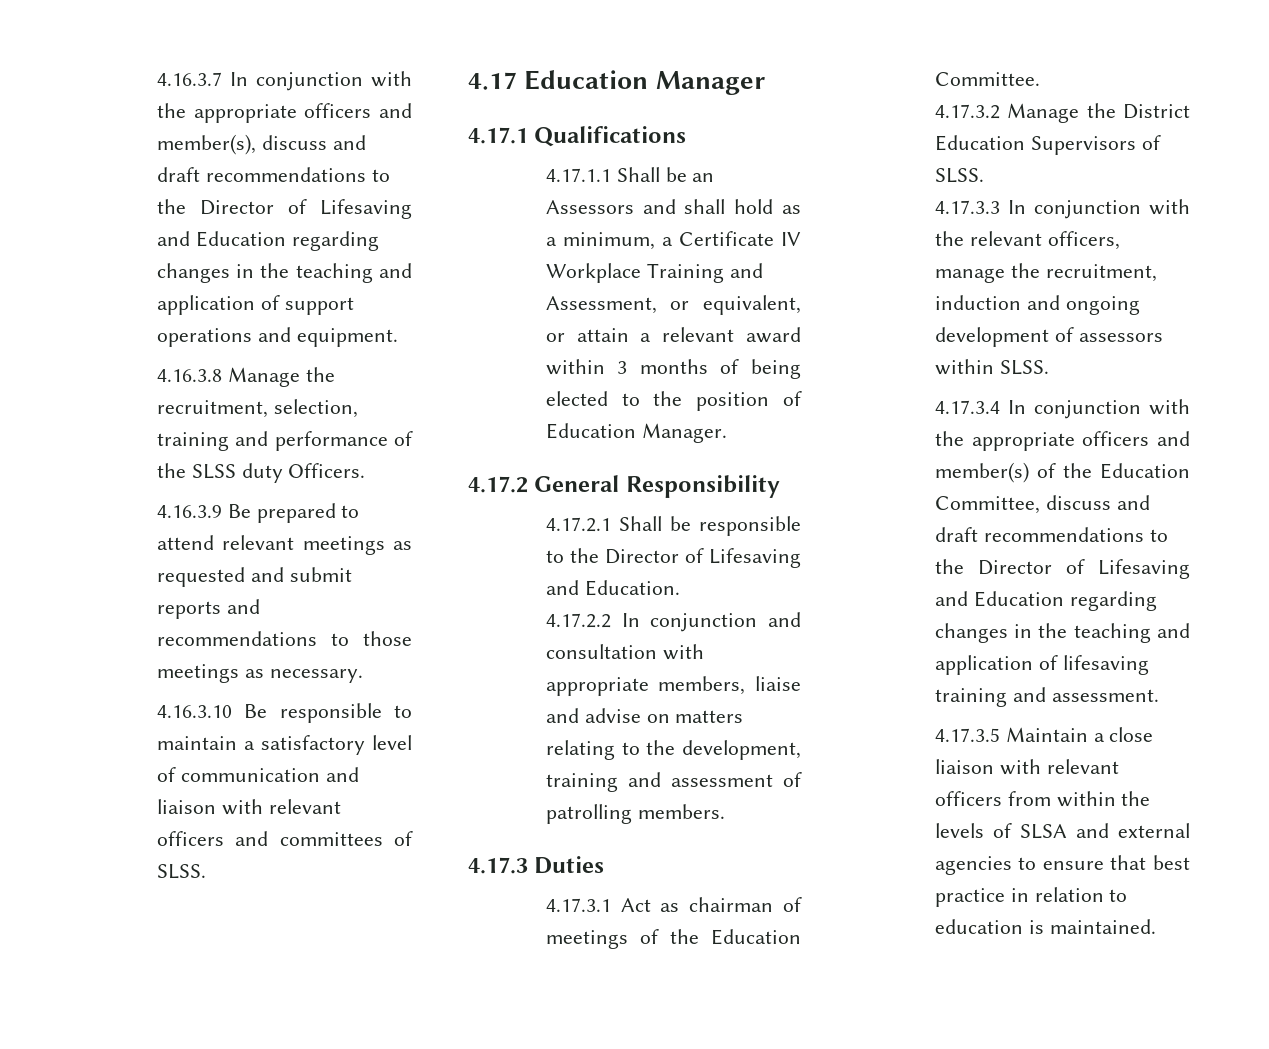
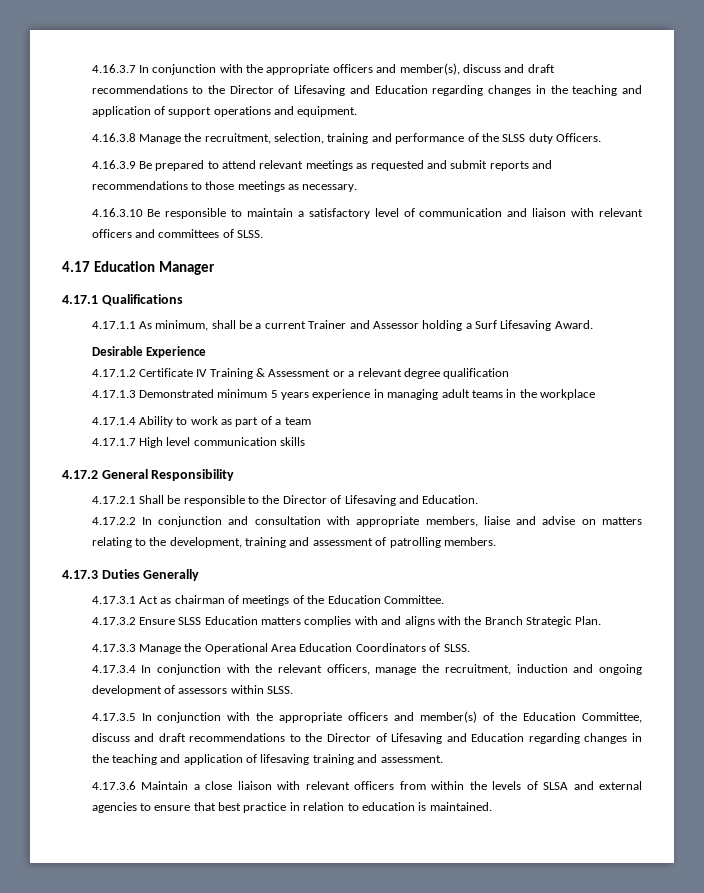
- 4.17.1.1 Shall be an Assessors and shall hold as a minimum, a Certificate IV Workplace Training and Assessment, or equivalent, or attain a relevant award within 3 months of being elected to the position of Education Manager.
+ 4.17.1.1 As minimum, shall be a current Trainer and Assessor holding a Surf Lifesaving Award.
+ Desirable Experience
+ 4.17.1.2 Certificate IV Training & Assessment or a relevant degree qualification
+ 4.17.1.3 Demonstrated minimum 5 years experience in managing adult teams in the workplace
+ 4.17.1.4 Ability to work as part of a team
+ 4.17.1.7 High level communication skills
- 4.17.3 Duties
+ 4.17.3 Duties Generally
- 4.17.3.2 Manage the District Education Supervisors of SLSS.
- 4.17.3.3 In conjunction with the relevant officers, manage the recruitment, induction and ongoing development of assessors within SLSS.
+ 4.17.3.2 Ensure SLSS Education matters complies with and aligns with the Branch Strategic Plan.
+ 4.17.3.3 Manage the Operational Area Education Coordinators of SLSS.
+ 4.17.3.4 In conjunction with the relevant officers, manage the recruitment, induction and ongoing development of assessors within SLSS.
- 4.17.3.4 In conjunction with the appropriate officers and member(s) of the Education Committee, discuss and draft recommendations to the Director of Lifesaving and Education regarding changes in the teaching and application of lifesaving training and assessment.
+ 4.17.3.5 In conjunction with the appropriate officers and member(s) of the Education Committee, discuss and draft recommendations to the Director of Lifesaving and Education regarding changes in the teaching and application of lifesaving training and assessment.
- 4.17.3.5 Maintain a close liaison with relevant officers from within the levels of SLSA and external agencies to ensure that best practice in relation to education is maintained.
+ 4.17.3.6 Maintain a close liaison with relevant officers from within the levels of SLSA and external agencies to ensure that best practice in relation to education is maintained.

